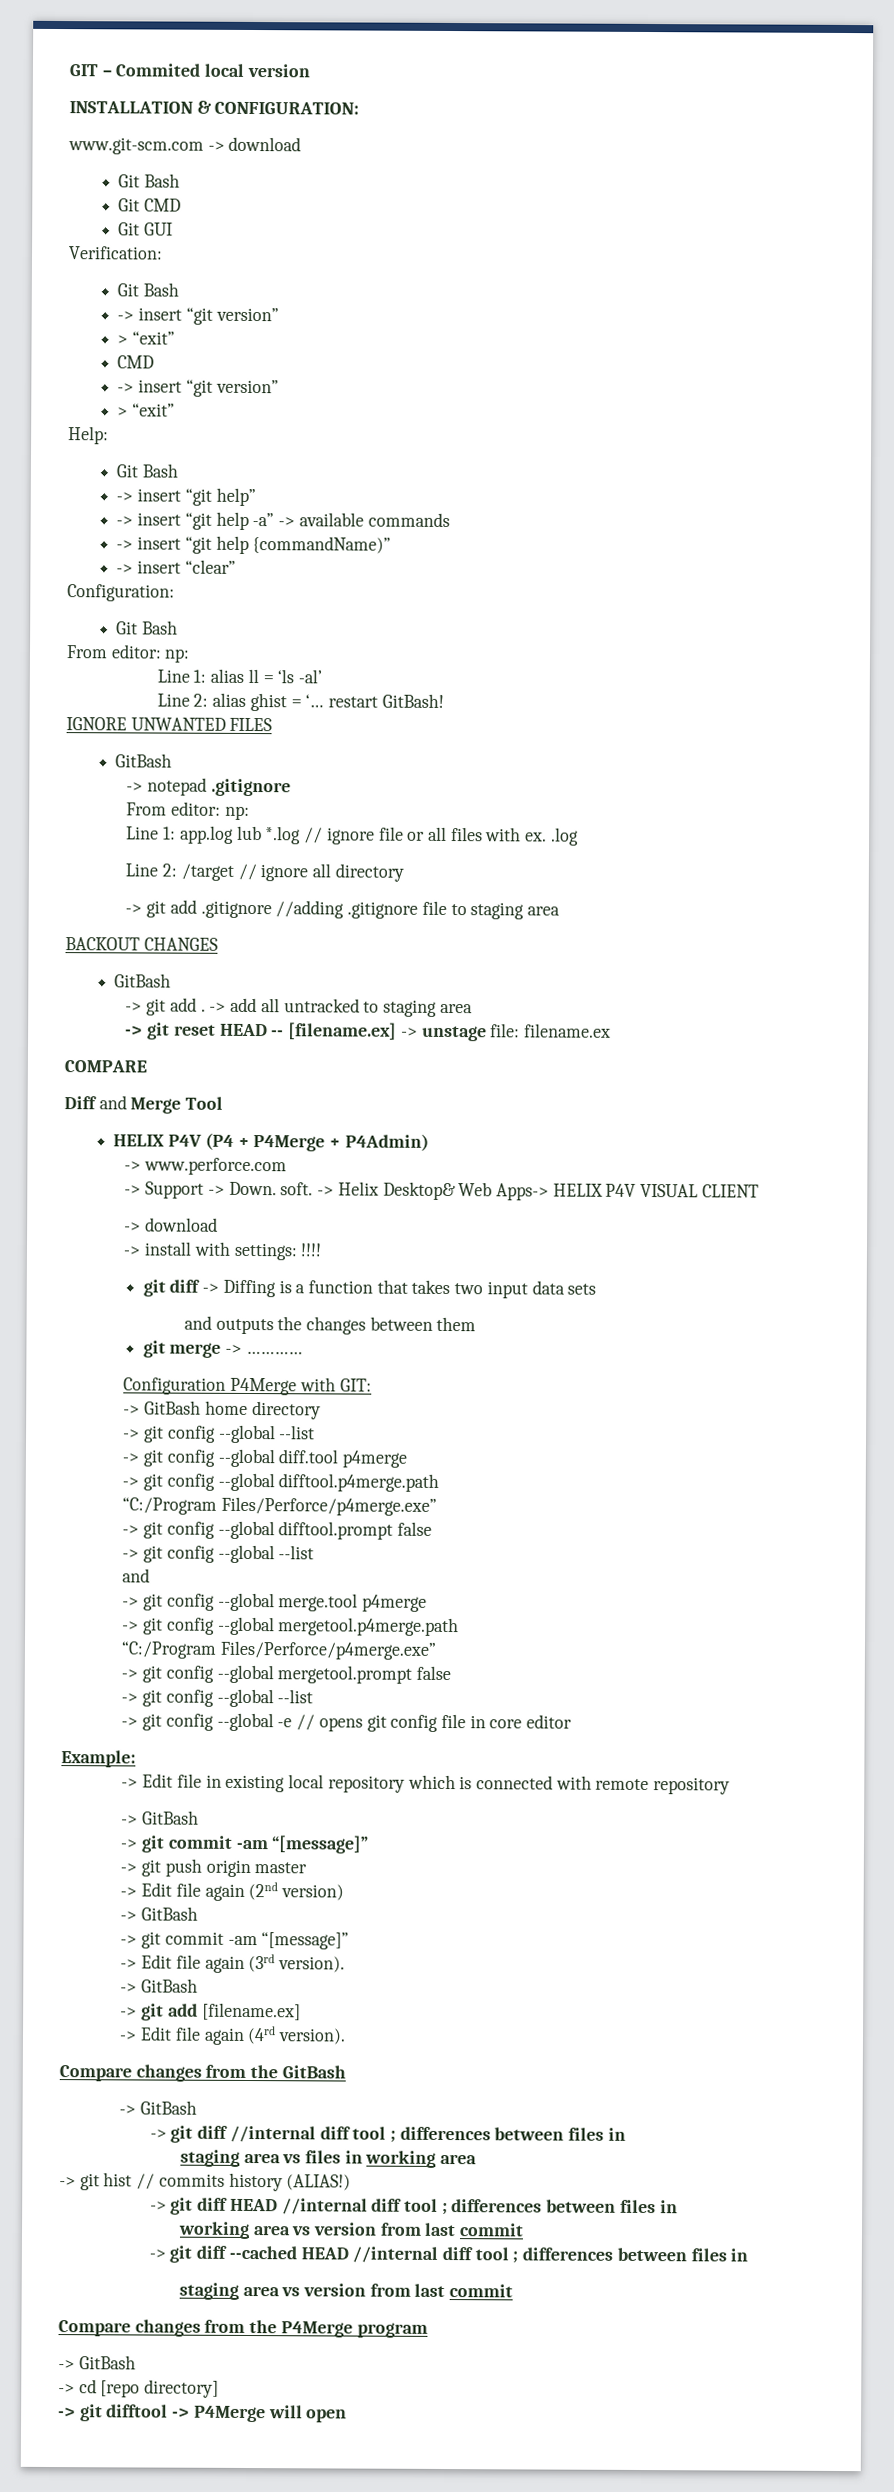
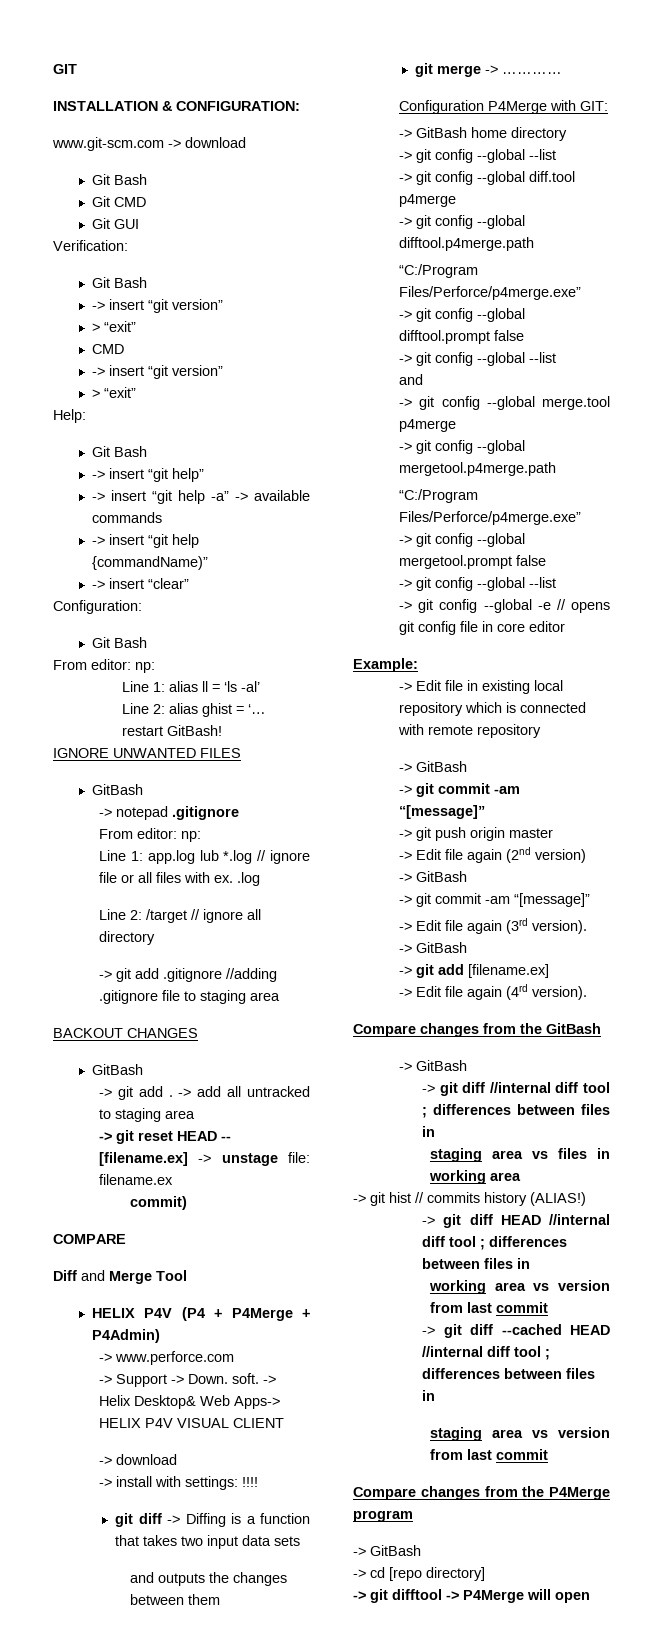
- GIT – Commited local version
+ GIT
+ commit)

